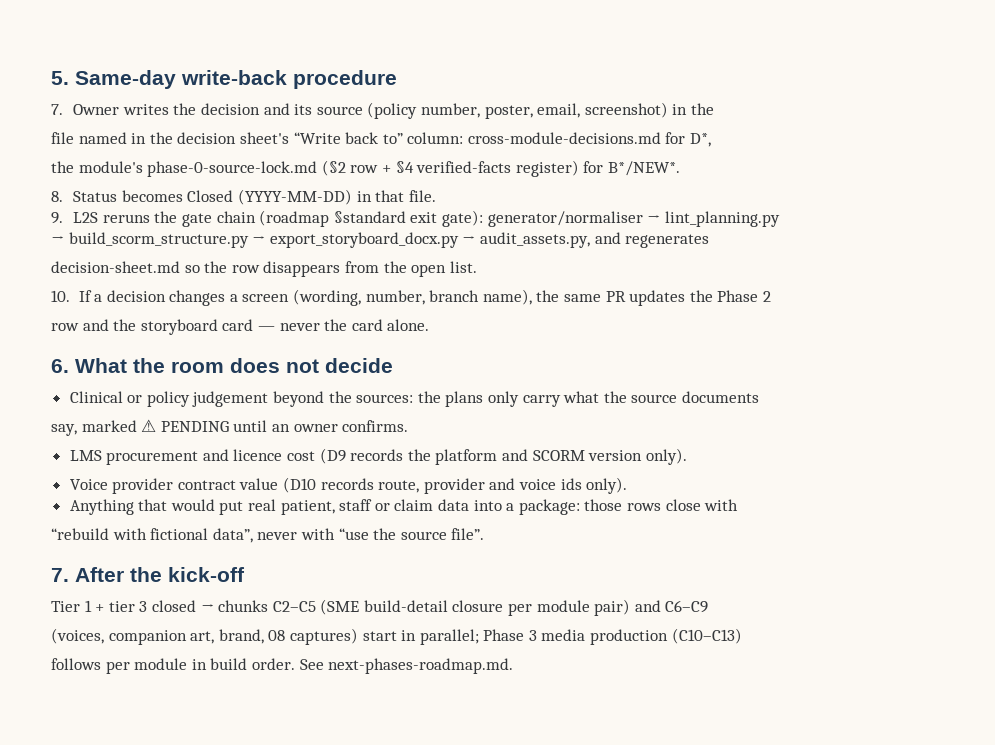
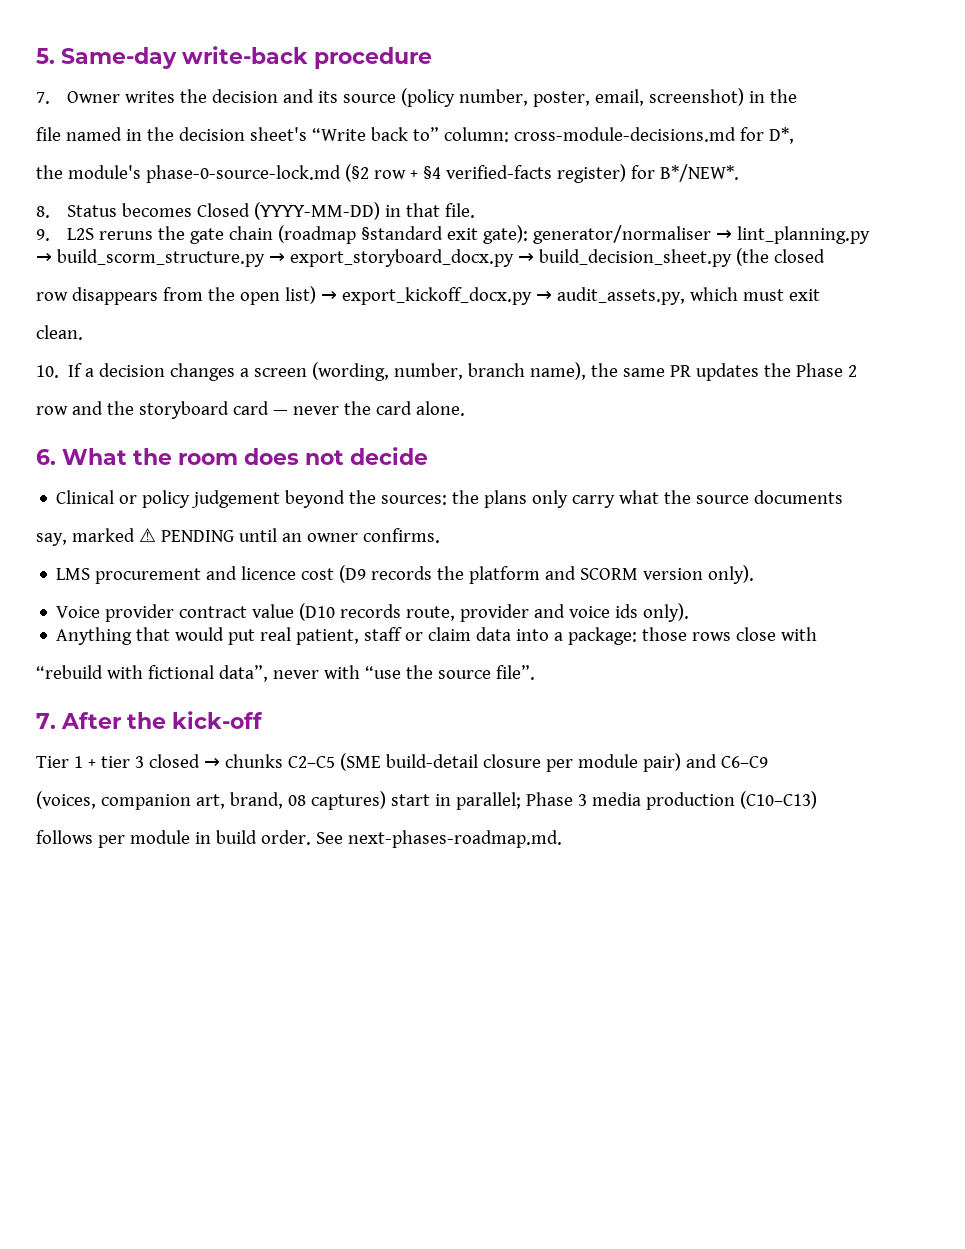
- → build_scorm_structure.py → export_storyboard_docx.py → audit_assets.py, and regenerates
- decision-sheet.md so the row disappears from the open list.
+ → build_scorm_structure.py → export_storyboard_docx.py → build_decision_sheet.py (the closed
+ row disappears from the open list) → export_kickoff_docx.py → audit_assets.py, which must exit
+ clean.

